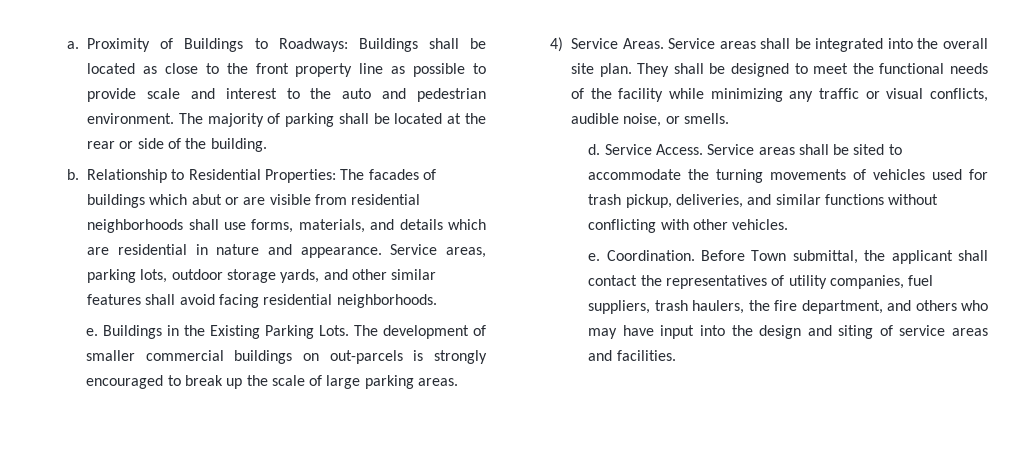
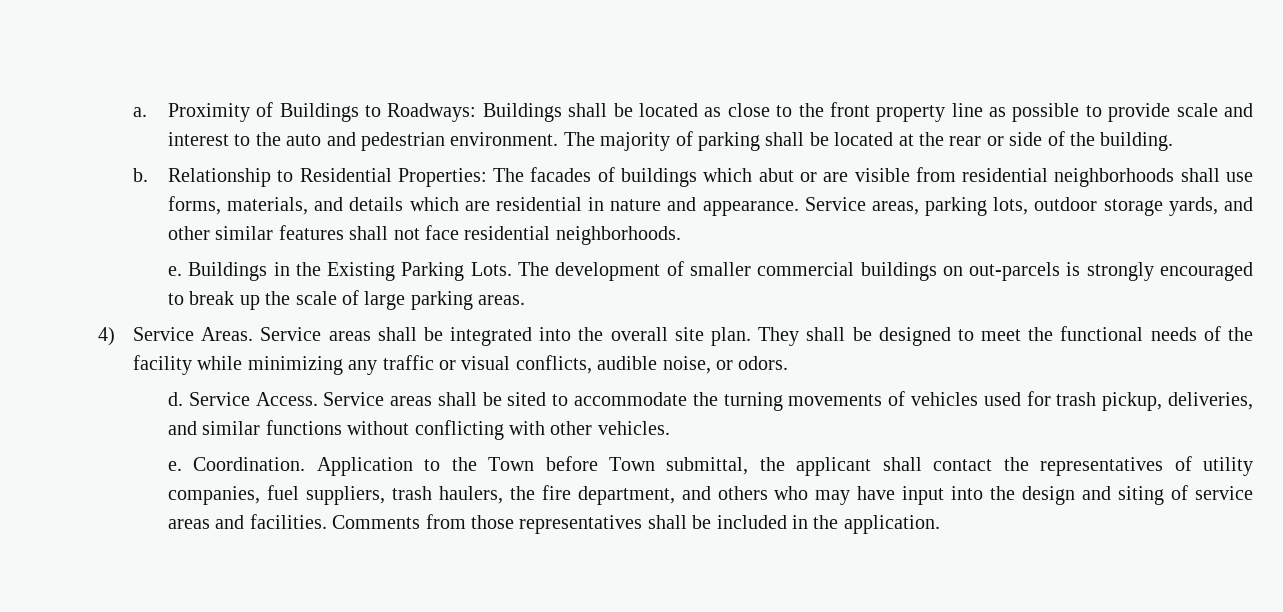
- Service areas, parking lots, outdoor storage yards, and other similar features shall avoid facing residential neighborhoods.
+ Service areas, parking lots, outdoor storage yards, and other similar features shall not face residential neighborhoods.
- They shall be designed to meet the functional needs of the facility while minimizing any traffic or visual conflicts, audible noise, or smells.
+ They shall be designed to meet the functional needs of the facility while minimizing any traffic or visual conflicts, audible noise, or odors.
- Before Town submittal, the applicant shall contact the representatives of utility companies, fuel suppliers, trash haulers, the fire department, and others who may have input into the design and siting of service areas and facilities.
+ Application to the Town before Town submittal, the applicant shall contact the representatives of utility companies, fuel suppliers, trash haulers, the fire department, and others who may have input into the design and siting of service areas and facilities.
+ Comments from those representatives shall be included in the application.

